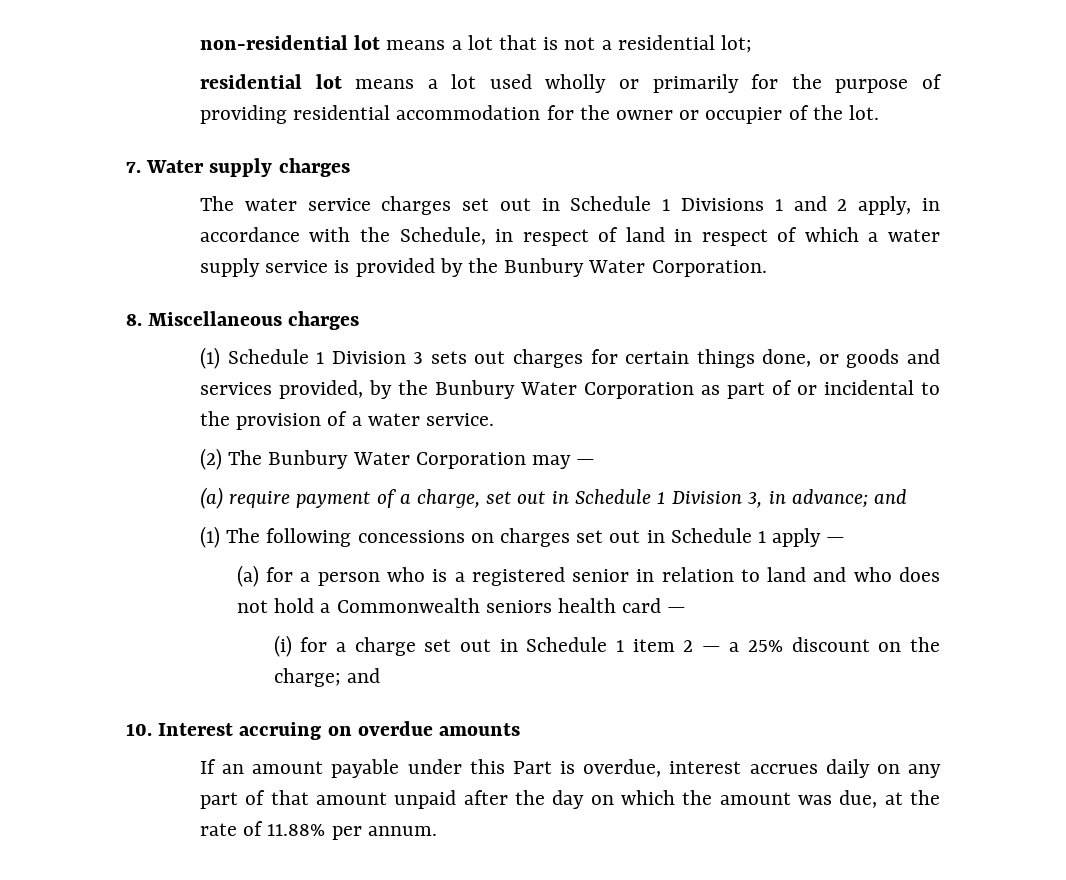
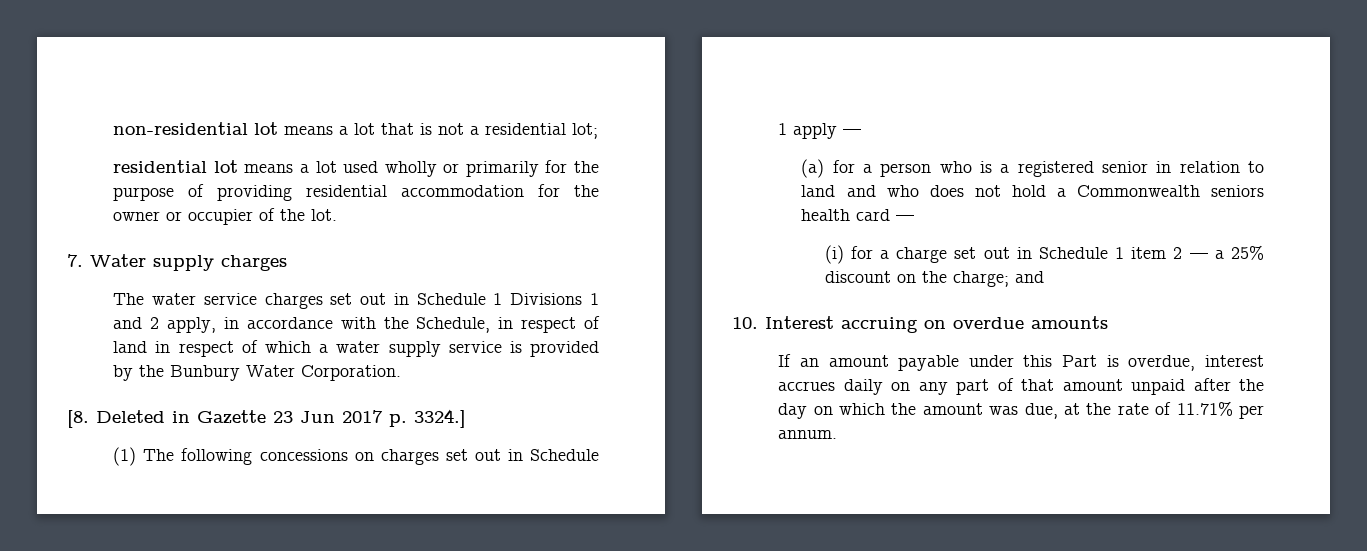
- 8. Miscellaneous charges
- (1) Schedule 1 Division 3 sets out charges for certain things done, or goods and services provided, by the Bunbury Water Corporation as part of or incidental to the provision of a water service.
- (2) The Bunbury Water Corporation may —
- (a) require payment of a charge, set out in Schedule 1 Division 3, in advance; and
+ [8. Deleted in Gazette 23 Jun 2017 p. 3324.]
- If an amount payable under this Part is overdue, interest accrues daily on any part of that amount unpaid after the day on which the amount was due, at the rate of 11.88% per annum.
+ If an amount payable under this Part is overdue, interest accrues daily on any part of that amount unpaid after the day on which the amount was due, at the rate of 11.71% per annum.

